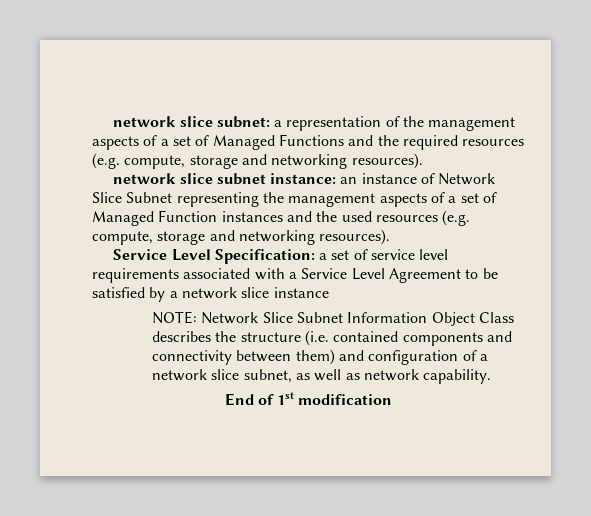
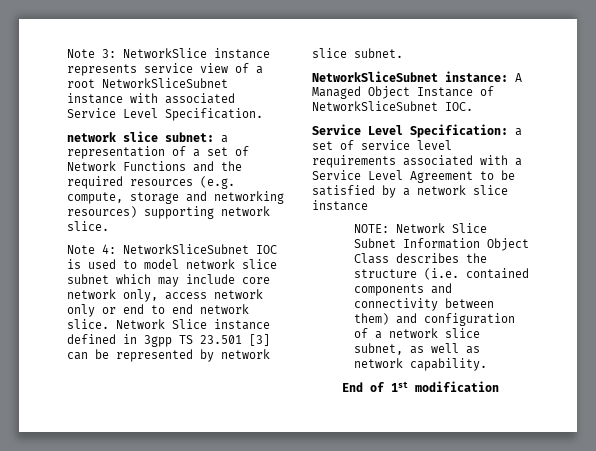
+ Note 3: NetworkSlice instance represents service view of a root NetworkSliceSubnet instance with associated Service Level Specification.
- network slice subnet: a representation of the management aspects of a set of Managed Functions and the required resources (e.g. compute, storage and networking resources).
- network slice subnet instance: an instance of Network Slice Subnet representing the management aspects of a set of Managed Function instances and the used resources (e.g. compute, storage and networking resources).
+ network slice subnet: a representation of a set of Network Functions and the required resources (e.g. compute, storage and networking resources) supporting network slice.
+ Note 4: NetworkSliceSubnet IOC is used to model network slice subnet which may include core network only, access network only or end to end network slice. Network Slice instance defined in 3gpp TS 23.501 [3] can be represented by network slice subnet.
+ NetworkSliceSubnet instance: A Managed Object Instance of NetworkSliceSubnet IOC.

